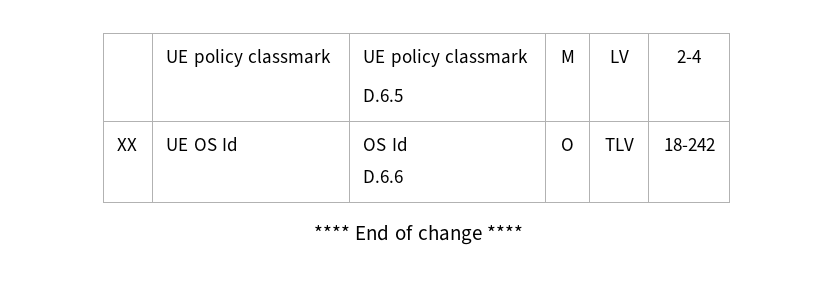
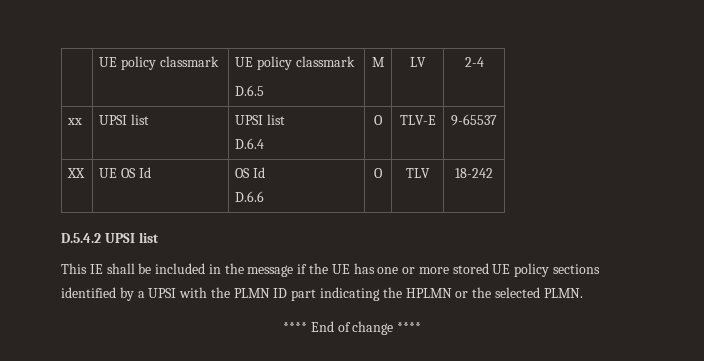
+ xx | UPSI list | UPSI list
+ D.6.4 | O | TLV-E | 9-65537
+ D.5.4.2 UPSI list
+ This IE shall be included in the message if the UE has one or more stored UE policy sections identified by a UPSI with the PLMN ID part indicating the HPLMN or the selected PLMN.

